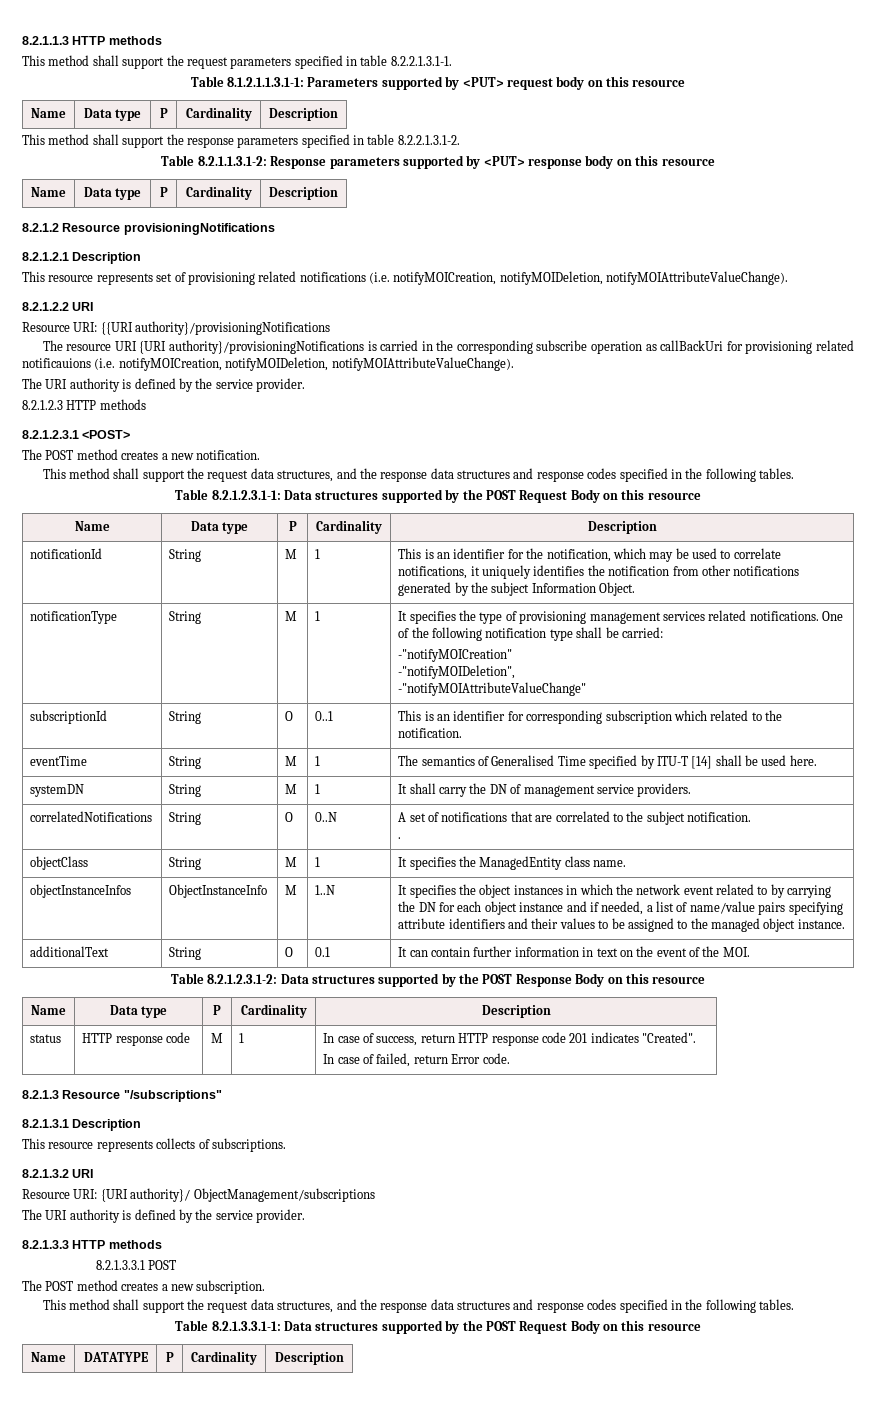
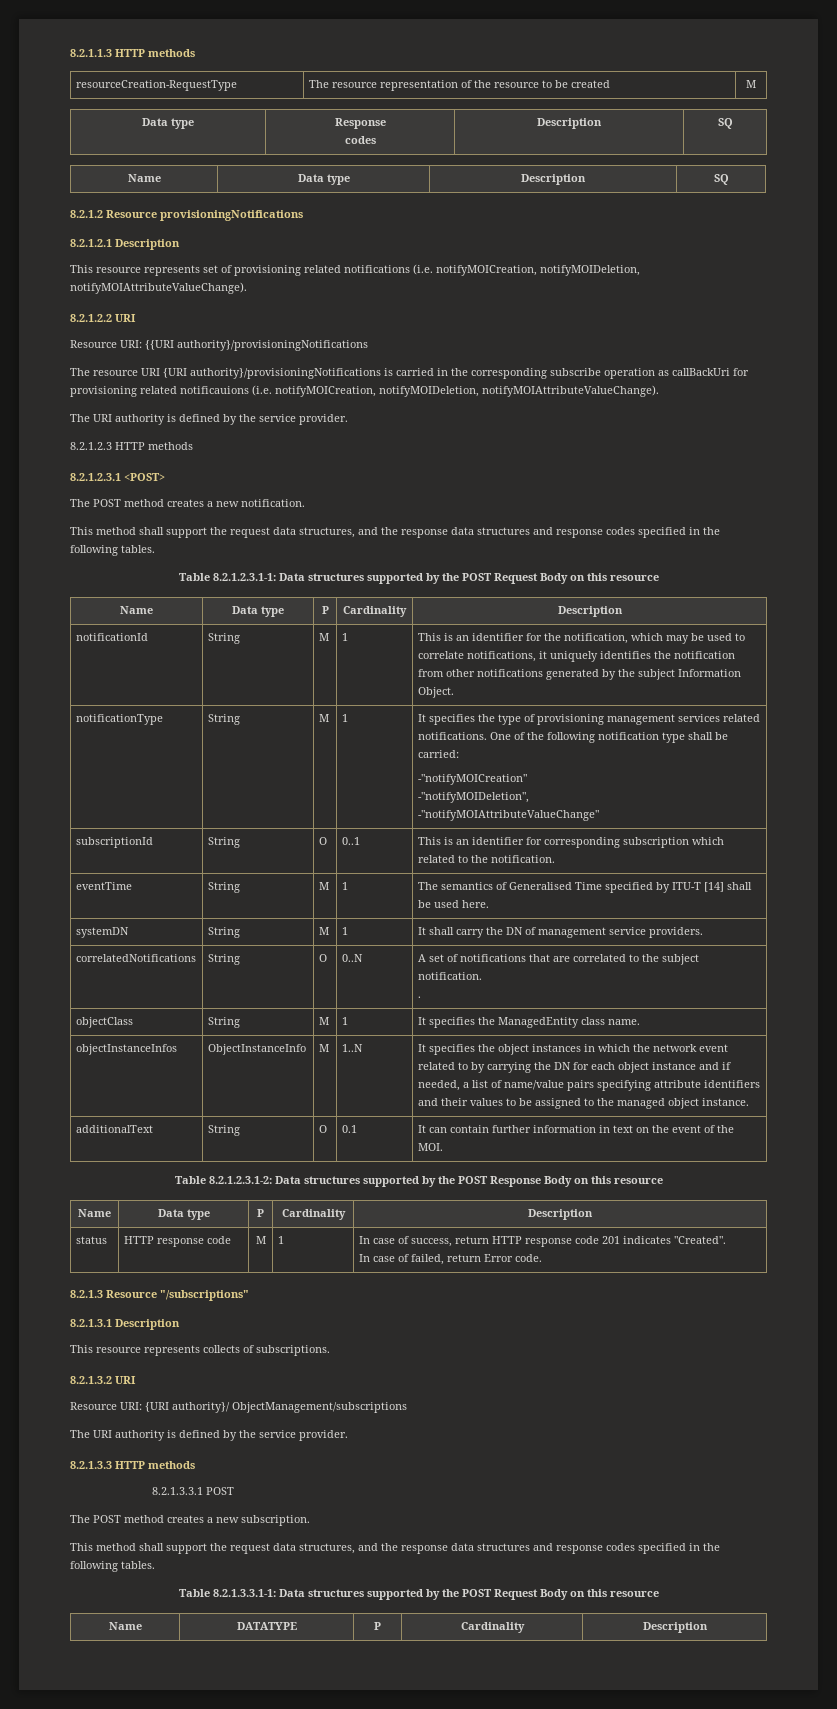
- This method shall support the request parameters specified in table 8.2.2.1.3.1-1.
- Table 8.1.2.1.1.3.1-1: Parameters supported by <PUT> request body on this resource
- Name | Data type | P | Cardinality | Description
- This method shall support the response parameters specified in table 8.2.2.1.3.1-2.
- Table 8.2.1.1.3.1-2: Response parameters supported by <PUT> response body on this resource
- Name | Data type | P | Cardinality | Description
+ resourceCreation-RequestType | The resource representation of the resource to be created | M
+ Data type | Response
+ codes | Description | SQ
+ Name | Data type | Description | SQ

